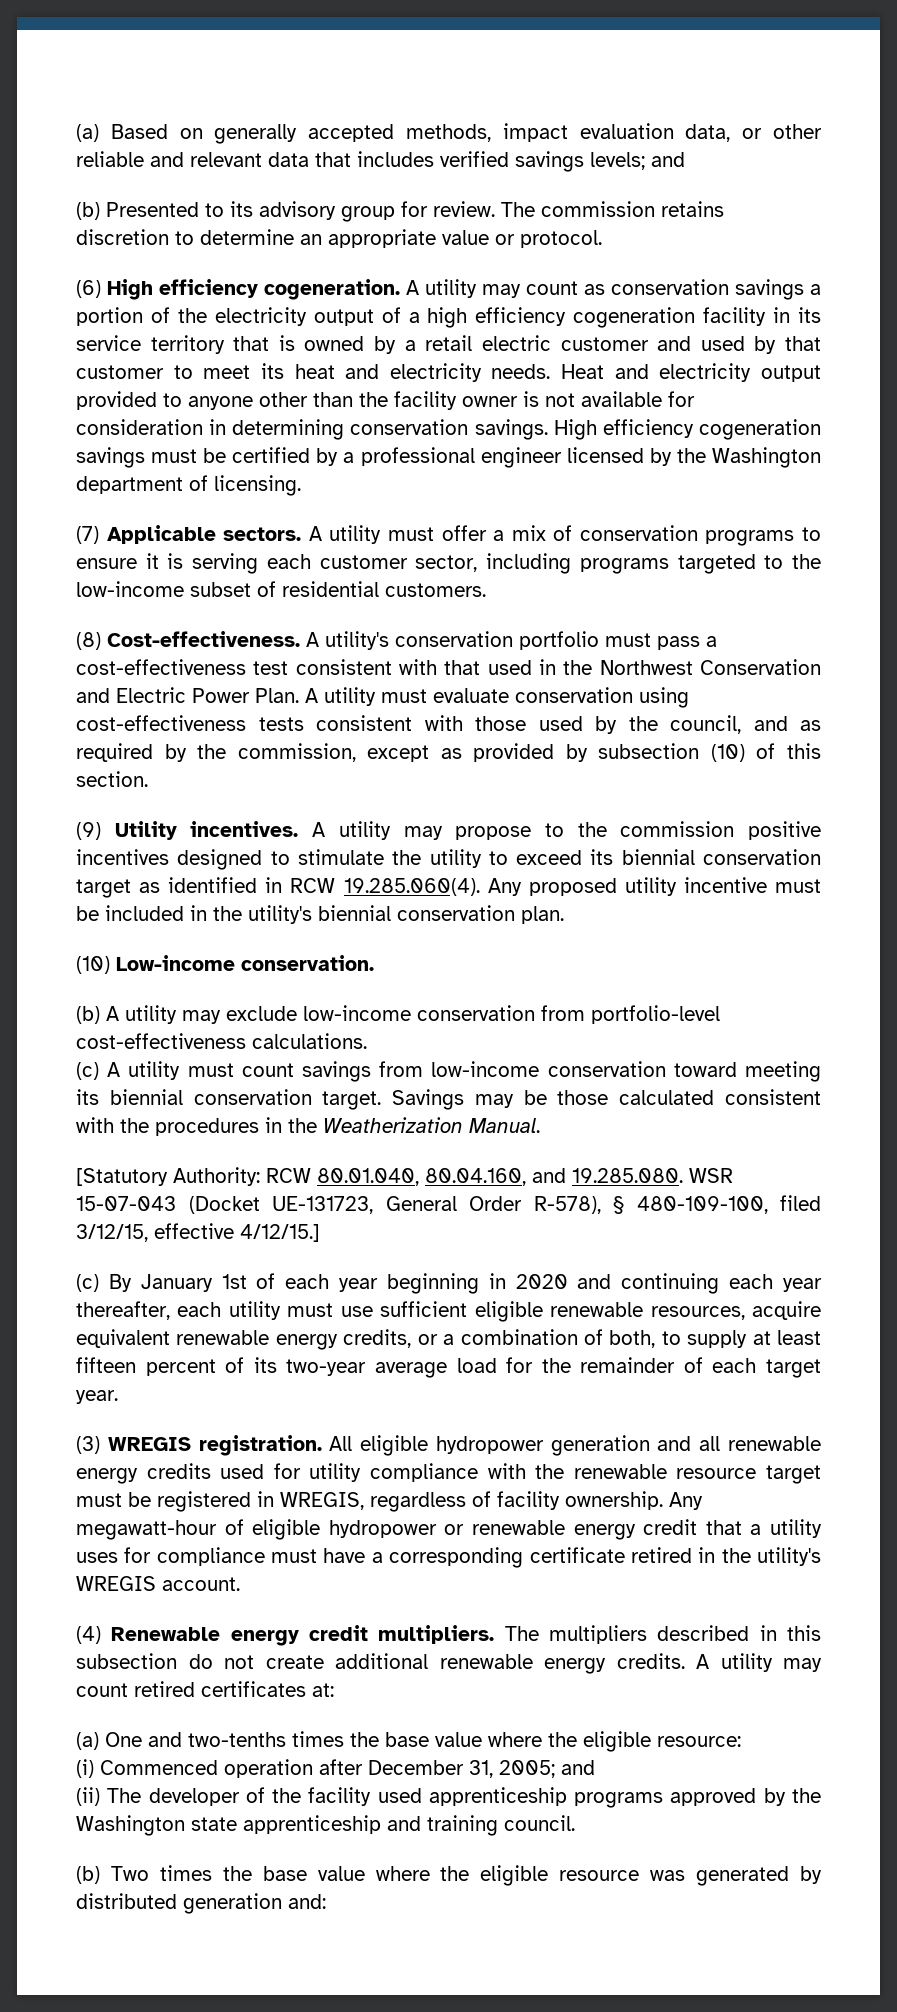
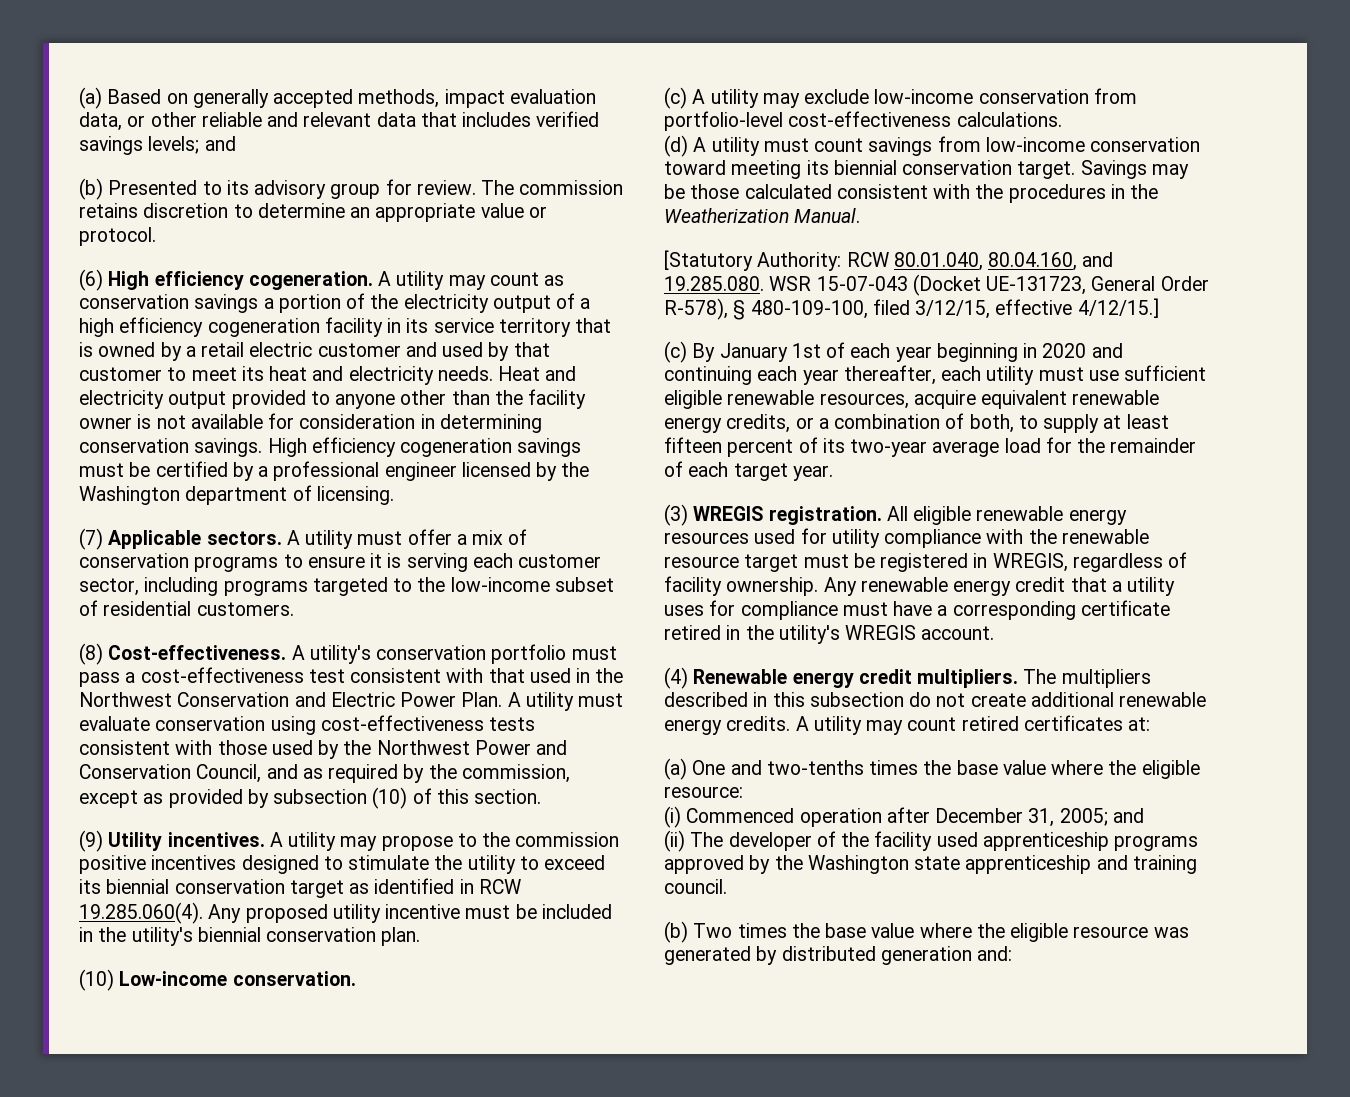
- A utility must evaluate conservation using cost-effectiveness tests consistent with those used by the council, and as required by the commission, except as provided by subsection (10) of this section.
+ A utility must evaluate conservation using cost-effectiveness tests consistent with those used by the Northwest Power and Conservation Council, and as required by the commission, except as provided by subsection (10) of this section.
- (b) A utility may exclude low-income conservation from portfolio-level cost-effectiveness calculations.
+ (c) A utility may exclude low-income conservation from portfolio-level cost-effectiveness calculations.
- (c) A utility must count savings from low-income conservation toward meeting its biennial conservation target.
+ (d) A utility must count savings from low-income conservation toward meeting its biennial conservation target.
- All eligible hydropower generation and all renewable energy credits used for utility compliance with the renewable resource target must be registered in WREGIS, regardless of facility ownership.
+ All eligible renewable energy resources used for utility compliance with the renewable resource target must be registered in WREGIS, regardless of facility ownership.
- Any megawatt-hour of eligible hydropower or renewable energy credit that a utility uses for compliance must have a corresponding certificate retired in the utility's WREGIS account.
+ Any renewable energy credit that a utility uses for compliance must have a corresponding certificate retired in the utility's WREGIS account.

